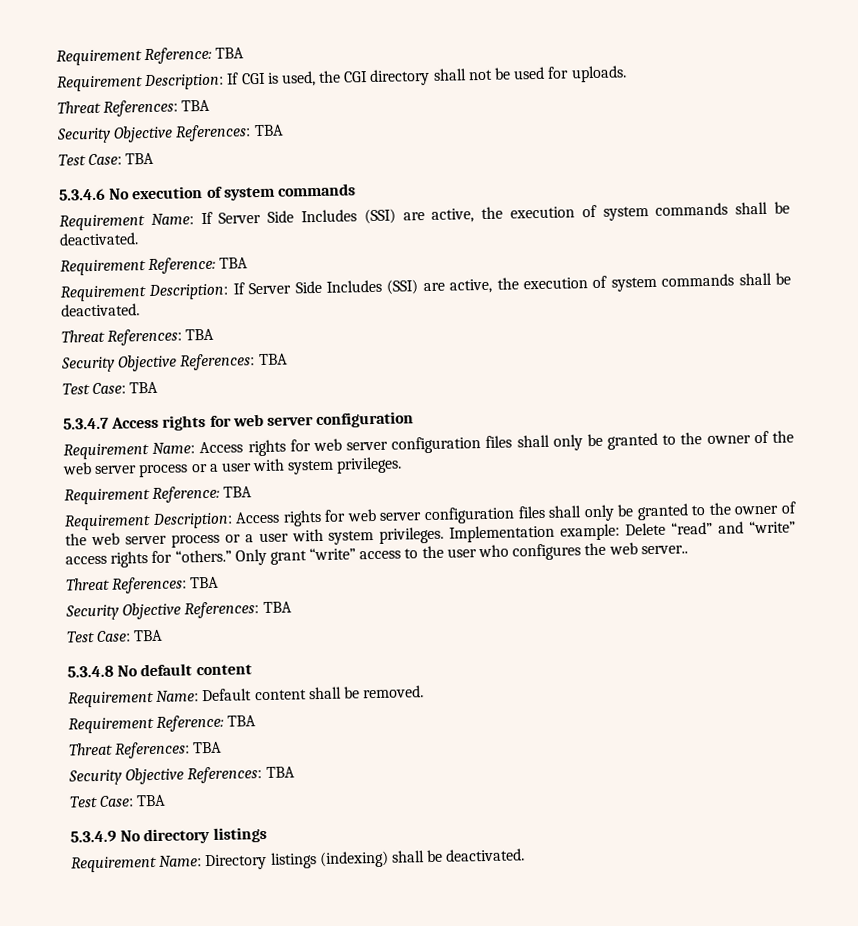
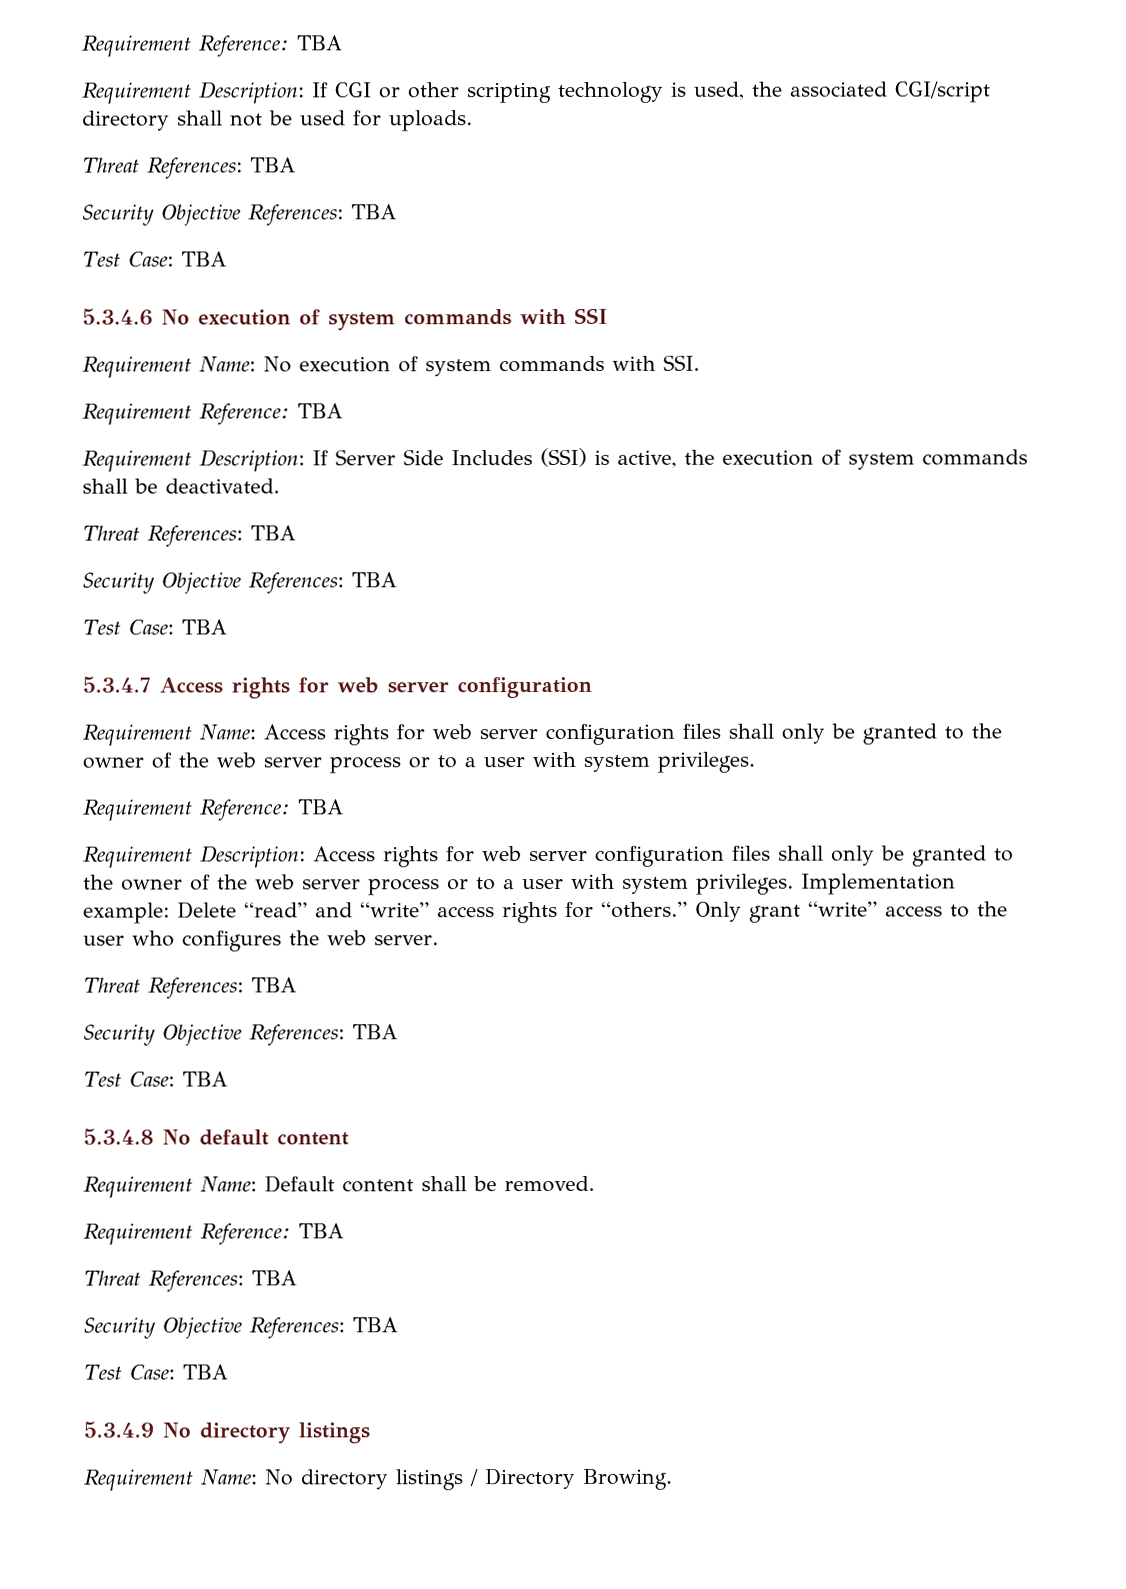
- Requirement Description: If CGI is used, the CGI directory shall not be used for uploads.
+ Requirement Description: If CGI or other scripting technology is used, the associated CGI/script directory shall not be used for uploads.
- 5.3.4.6 No execution of system commands
- Requirement Name: If Server Side Includes (SSI) are active, the execution of system commands shall be deactivated.
+ 5.3.4.6 No execution of system commands with SSI
+ Requirement Name: No execution of system commands with SSI.
- Requirement Description: If Server Side Includes (SSI) are active, the execution of system commands shall be deactivated.
+ Requirement Description: If Server Side Includes (SSI) is active, the execution of system commands shall be deactivated.
- Requirement Name: Access rights for web server configuration files shall only be granted to the owner of the web server process or a user with system privileges.
+ Requirement Name: Access rights for web server configuration files shall only be granted to the owner of the web server process or to a user with system privileges.
- Requirement Description: Access rights for web server configuration files shall only be granted to the owner of the web server process or a user with system privileges.
+ Requirement Description: Access rights for web server configuration files shall only be granted to the owner of the web server process or to a user with system privileges.
- Only grant “write” access to the user who configures the web server..
+ Only grant “write” access to the user who configures the web server.
- Requirement Name: Directory listings (indexing) shall be deactivated.
+ Requirement Name: No directory listings / Directory Browing.

